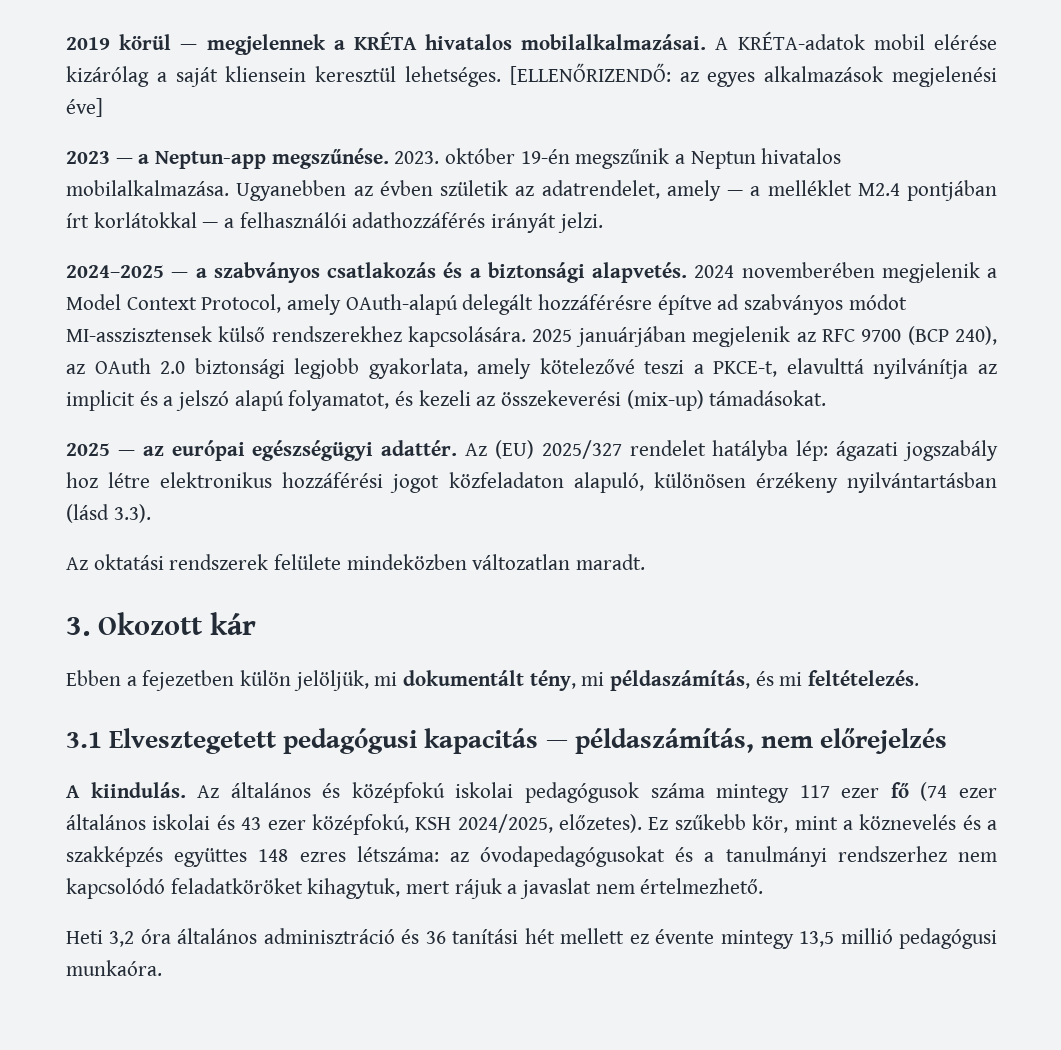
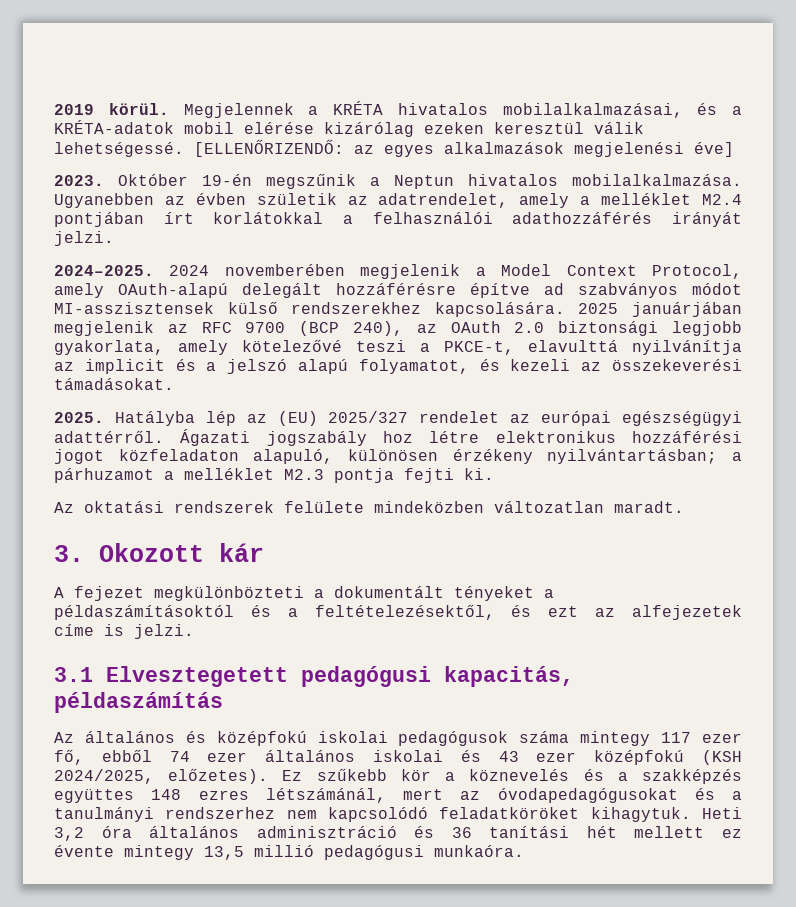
- 2019 körül — megjelennek a KRÉTA hivatalos mobilalkalmazásai. A KRÉTA-adatok mobil elérése kizárólag a saját kliensein keresztül lehetséges.
+ 2019 körül. Megjelennek a KRÉTA hivatalos mobilalkalmazásai, és a KRÉTA-adatok mobil elérése kizárólag ezeken keresztül válik lehetségessé.
- 2023 — a Neptun-app megszűnése. 2023. október 19-én megszűnik a Neptun hivatalos mobilalkalmazása.
+ 2023. Október 19-én megszűnik a Neptun hivatalos mobilalkalmazása.
- Ugyanebben az évben születik az adatrendelet, amely — a melléklet M2.4 pontjában írt korlátokkal — a felhasználói adathozzáférés irányát jelzi.
+ Ugyanebben az évben születik az adatrendelet, amely a melléklet M2.4 pontjában írt korlátokkal a felhasználói adathozzáférés irányát jelzi.
- 2024–2025 — a szabványos csatlakozás és a biztonsági alapvetés.
+ 2024–2025.
- 2025 januárjában megjelenik az RFC 9700 (BCP 240), az OAuth 2.0 biztonsági legjobb gyakorlata, amely kötelezővé teszi a PKCE-t, elavulttá nyilvánítja az implicit és a jelszó alapú folyamatot, és kezeli az összekeverési (mix-up) támadásokat.
+ 2025 januárjában megjelenik az RFC 9700 (BCP 240), az OAuth 2.0 biztonsági legjobb gyakorlata, amely kötelezővé teszi a PKCE-t, elavulttá nyilvánítja az implicit és a jelszó alapú folyamatot, és kezeli az összekeverési támadásokat.
- 2025 — az európai egészségügyi adattér. Az (EU) 2025/327 rendelet hatályba lép: ágazati jogszabály hoz létre elektronikus hozzáférési jogot közfeladaton alapuló, különösen érzékeny nyilvántartásban (lásd 3.3).
+ 2025. Hatályba lép az (EU) 2025/327 rendelet az európai egészségügyi adattérről. Ágazati jogszabály hoz létre elektronikus hozzáférési jogot közfeladaton alapuló, különösen érzékeny nyilvántartásban; a párhuzamot a melléklet M2.3 pontja fejti ki.
- Ebben a fejezetben külön jelöljük, mi dokumentált tény, mi példaszámítás, és mi feltételezés.
- 3.1 Elvesztegetett pedagógusi kapacitás — példaszámítás, nem előrejelzés
- A kiindulás. Az általános és középfokú iskolai pedagógusok száma mintegy 117 ezer fő (74 ezer általános iskolai és 43 ezer középfokú, KSH 2024/2025, előzetes).
+ A fejezet megkülönbözteti a dokumentált tényeket a példaszámításoktól és a feltételezésektől, és ezt az alfejezetek címe is jelzi.
+ 3.1 Elvesztegetett pedagógusi kapacitás, példaszámítás
+ Az általános és középfokú iskolai pedagógusok száma mintegy 117 ezer fő, ebből 74 ezer általános iskolai és 43 ezer középfokú (KSH 2024/2025, előzetes).
- Ez szűkebb kör, mint a köznevelés és a szakképzés együttes 148 ezres létszáma: az óvodapedagógusokat és a tanulmányi rendszerhez nem kapcsolódó feladatköröket kihagytuk, mert rájuk a javaslat nem értelmezhető.
- Heti 3,2 óra általános adminisztráció és 36 tanítási hét mellett ez évente mintegy 13,5 millió pedagógusi munkaóra.
+ Ez szűkebb kör a köznevelés és a szakképzés együttes 148 ezres létszámánál, mert az óvodapedagógusokat és a tanulmányi rendszerhez nem kapcsolódó feladatköröket kihagytuk. Heti 3,2 óra általános adminisztráció és 36 tanítási hét mellett ez évente mintegy 13,5 millió pedagógusi munkaóra.

